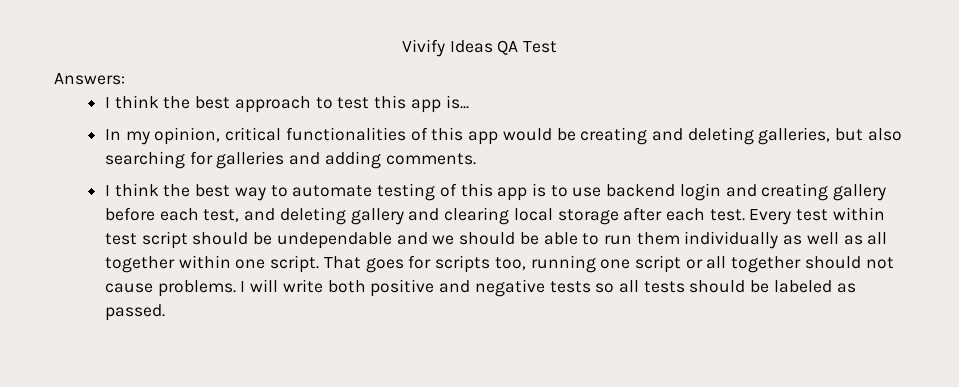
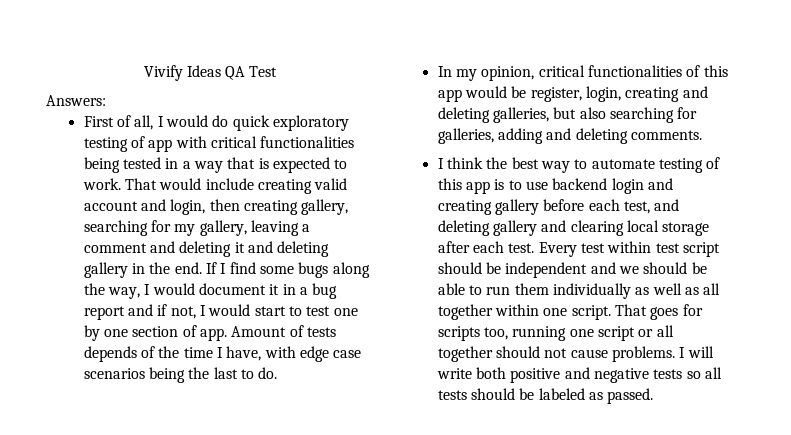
- I think the best approach to test this app is...
+ First of all, I would do quick exploratory testing of app with critical functionalities being tested in a way that is expected to work. That would include creating valid account and login, then creating gallery, searching for my gallery, leaving a comment and deleting it and deleting gallery in the end. If I find some bugs along the way, I would document it in a bug report and if not, I would start to test one by one section of app. Amount of tests depends of the time I have, with edge case scenarios being the last to do.
- In my opinion, critical functionalities of this app would be creating and deleting galleries, but also searching for galleries and adding comments.
+ In my opinion, critical functionalities of this app would be register, login, creating and deleting galleries, but also searching for galleries, adding and deleting comments.
- Every test within test script should be undependable and we should be able to run them individually as well as all together within one script.
+ Every test within test script should be independent and we should be able to run them individually as well as all together within one script.

